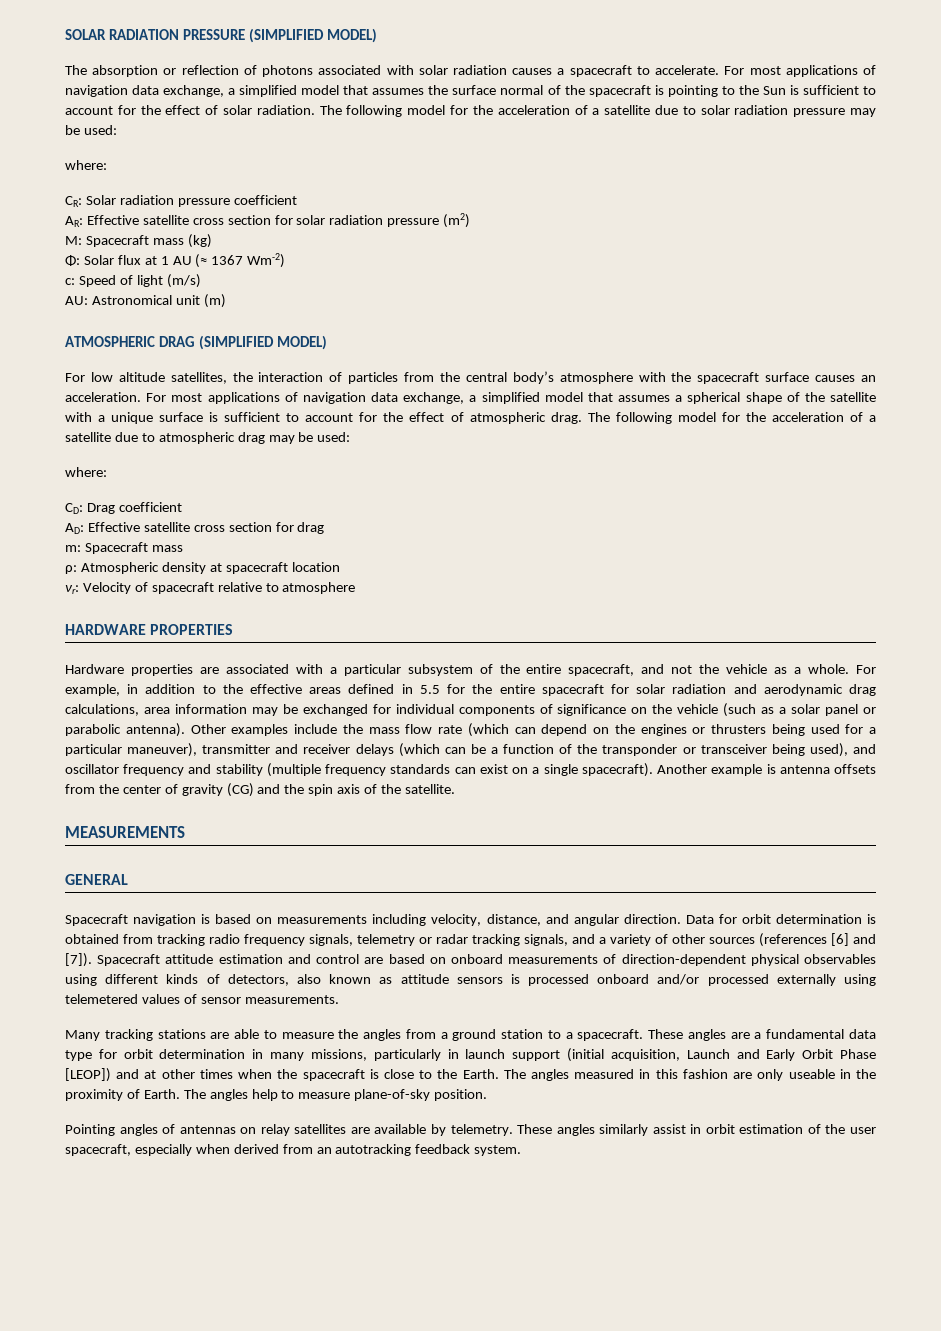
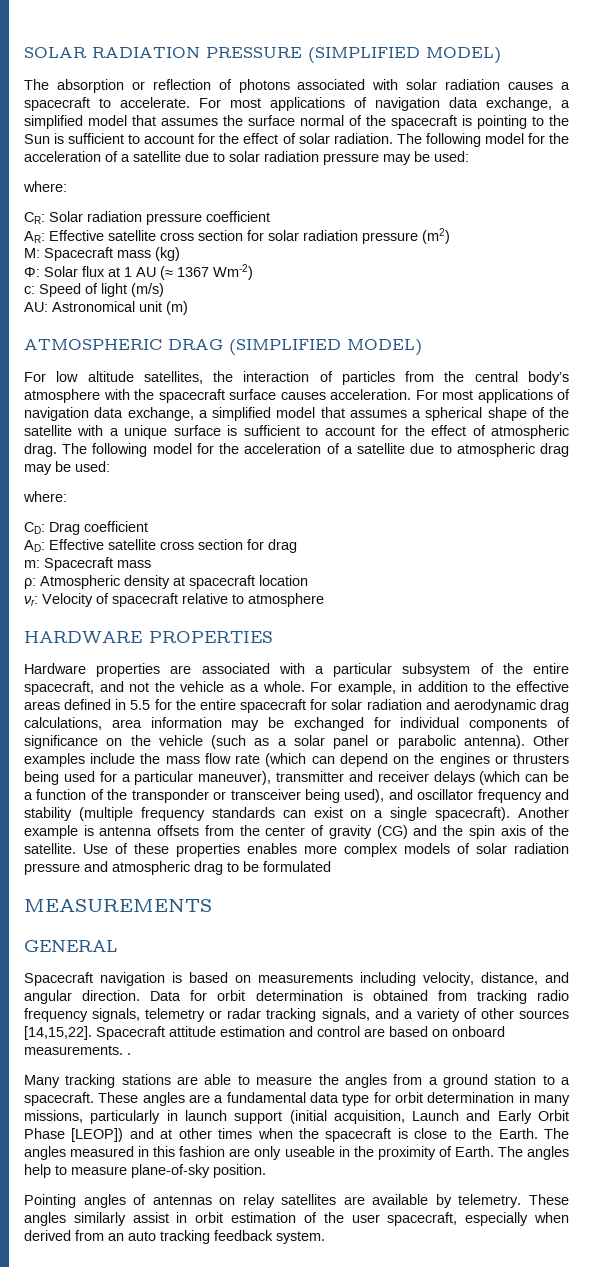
- For low altitude satellites, the interaction of particles from the central body’s atmosphere with the spacecraft surface causes an acceleration.
+ For low altitude satellites, the interaction of particles from the central body’s atmosphere with the spacecraft surface causes acceleration.
+ Use of these properties enables more complex models of solar radiation pressure and atmospheric drag to be formulated
- Data for orbit determination is obtained from tracking radio frequency signals, telemetry or radar tracking signals, and a variety of other sources (references [6] and [7]).
+ Data for orbit determination is obtained from tracking radio frequency signals, telemetry or radar tracking signals, and a variety of other sources [14,15,22].
- Spacecraft attitude estimation and control are based on onboard measurements of direction-dependent physical observables using different kinds of detectors, also known as attitude sensors is processed onboard and/or processed externally using telemetered values of sensor measurements.
+ Spacecraft attitude estimation and control are based on onboard measurements. .
- These angles similarly assist in orbit estimation of the user spacecraft, especially when derived from an autotracking feedback system.
+ These angles similarly assist in orbit estimation of the user spacecraft, especially when derived from an auto tracking feedback system.

